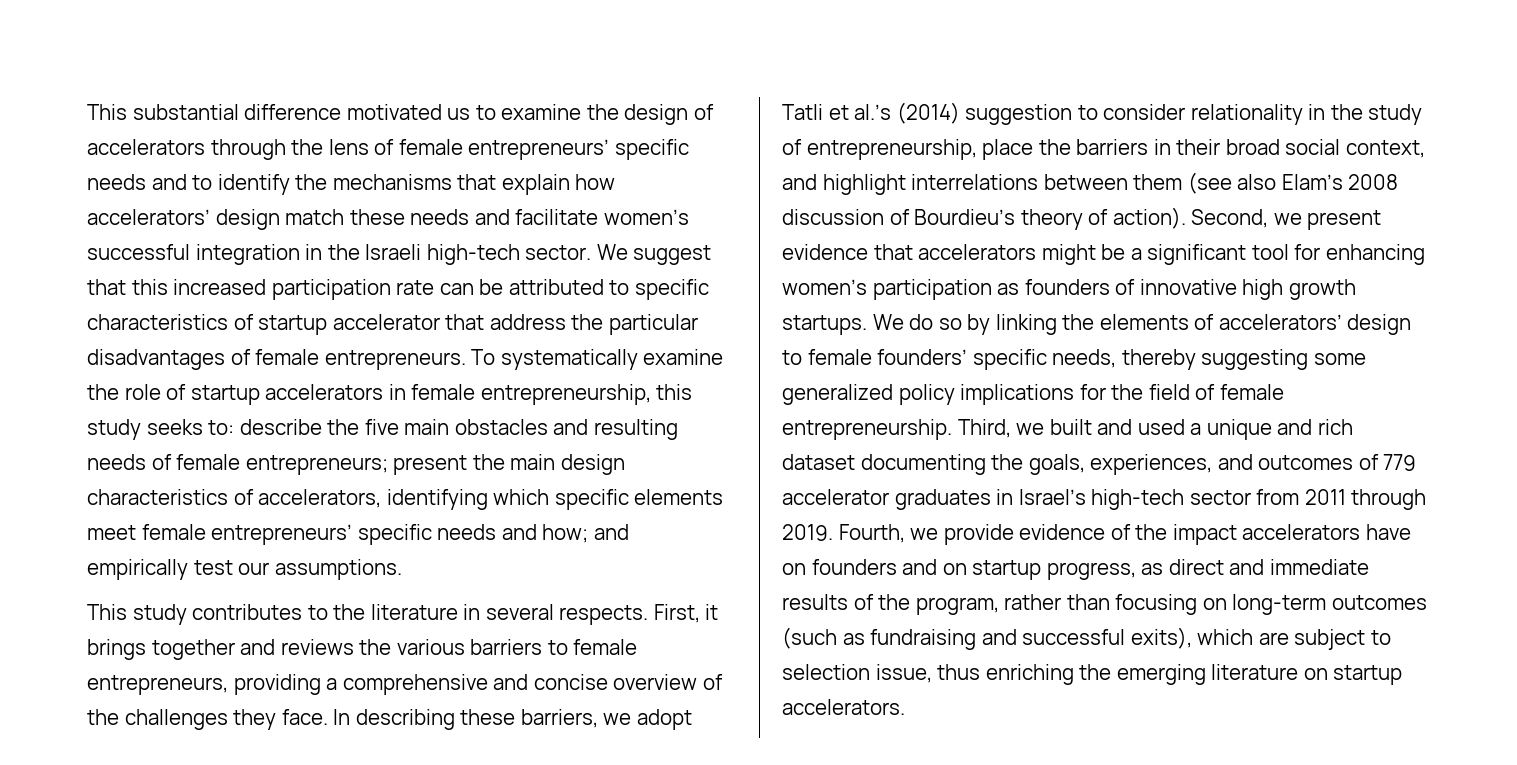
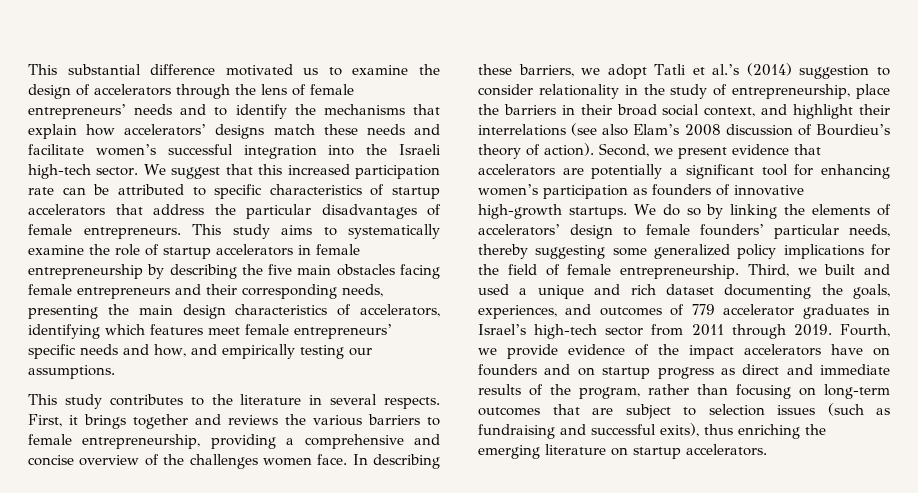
- This substantial difference motivated us to examine the design of accelerators through the lens of female entrepreneurs’ specific needs and to identify the mechanisms that explain how accelerators’ design match these needs and facilitate women’s successful integration in the Israeli high-tech sector.
+ This substantial difference motivated us to examine the design of accelerators through the lens of female entrepreneurs’ needs and to identify the mechanisms that explain how accelerators’ designs match these needs and facilitate women’s successful integration into the Israeli high-tech sector.
- We suggest that this increased participation rate can be attributed to specific characteristics of startup accelerator that address the particular disadvantages of female entrepreneurs.
+ We suggest that this increased participation rate can be attributed to specific characteristics of startup accelerators that address the particular disadvantages of female entrepreneurs.
- To systematically examine the role of startup accelerators in female entrepreneurship, this study seeks to: describe the five main obstacles and resulting needs of female entrepreneurs; present the main design characteristics of accelerators, identifying which specific elements meet female entrepreneurs’ specific needs and how; and empirically test our assumptions.
+ This study aims to systematically examine the role of startup accelerators in female entrepreneurship by describing the five main obstacles facing female entrepreneurs and their corresponding needs, presenting the main design characteristics of accelerators, identifying which features meet female entrepreneurs’ specific needs and how, and empirically testing our assumptions.
- First, it brings together and reviews the various barriers to female entrepreneurs, providing a comprehensive and concise overview of the challenges they face.
+ First, it brings together and reviews the various barriers to female entrepreneurship, providing a comprehensive and concise overview of the challenges women face.
- In describing these barriers, we adopt Tatli et al.’s (2014) suggestion to consider relationality in the study of entrepreneurship, place the barriers in their broad social context, and highlight interrelations between them (see also Elam’s 2008 discussion of Bourdieu’s theory of action).
+ In describing these barriers, we adopt Tatli et al.’s (2014) suggestion to consider relationality in the study of entrepreneurship, place the barriers in their broad social context, and highlight their interrelations (see also Elam’s 2008 discussion of Bourdieu’s theory of action).
- Second, we present evidence that accelerators might be a significant tool for enhancing women’s participation as founders of innovative high growth startups.
+ Second, we present evidence that accelerators are potentially a significant tool for enhancing women’s participation as founders of innovative high-growth startups.
- We do so by linking the elements of accelerators’ design to female founders’ specific needs, thereby suggesting some generalized policy implications for the field of female entrepreneurship.
+ We do so by linking the elements of accelerators’ design to female founders’ particular needs, thereby suggesting some generalized policy implications for the field of female entrepreneurship.
- Fourth, we provide evidence of the impact accelerators have on founders and on startup progress, as direct and immediate results of the program, rather than focusing on long-term outcomes (such as fundraising and successful exits), which are subject to selection issue, thus enriching the emerging literature on startup accelerators.
+ Fourth, we provide evidence of the impact accelerators have on founders and on startup progress as direct and immediate results of the program, rather than focusing on long-term outcomes that are subject to selection issues (such as fundraising and successful exits), thus enriching the emerging literature on startup accelerators.

